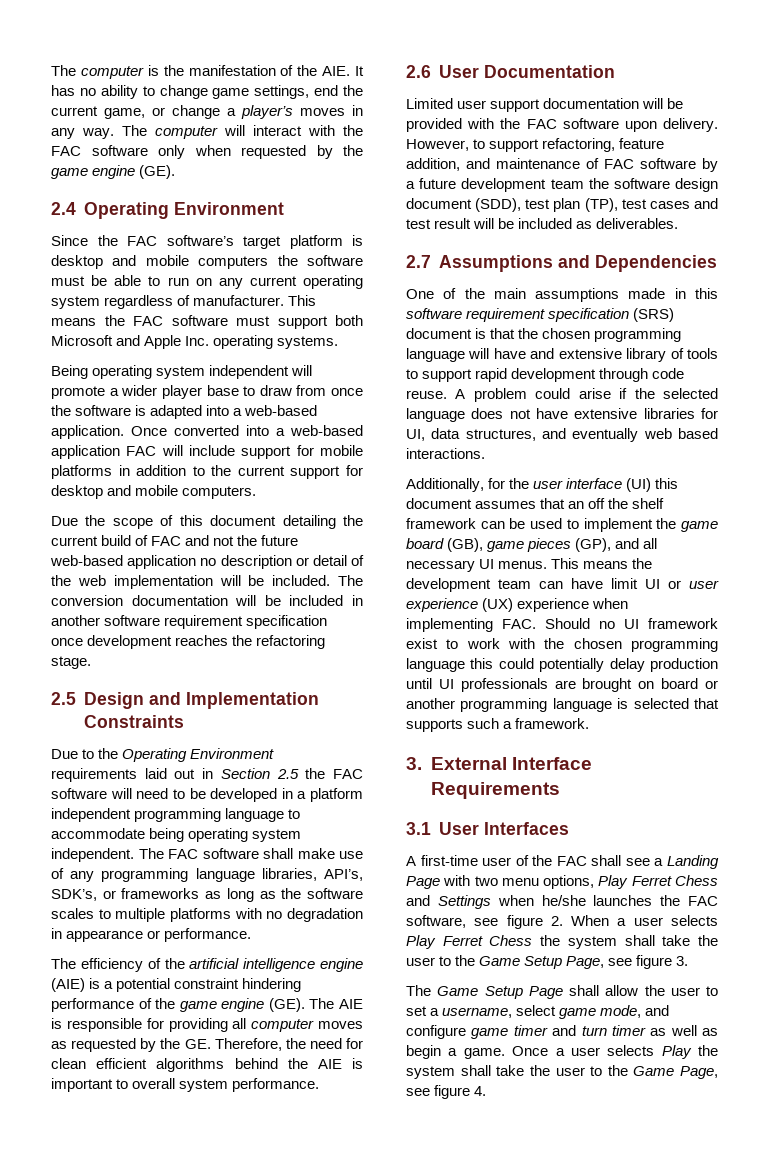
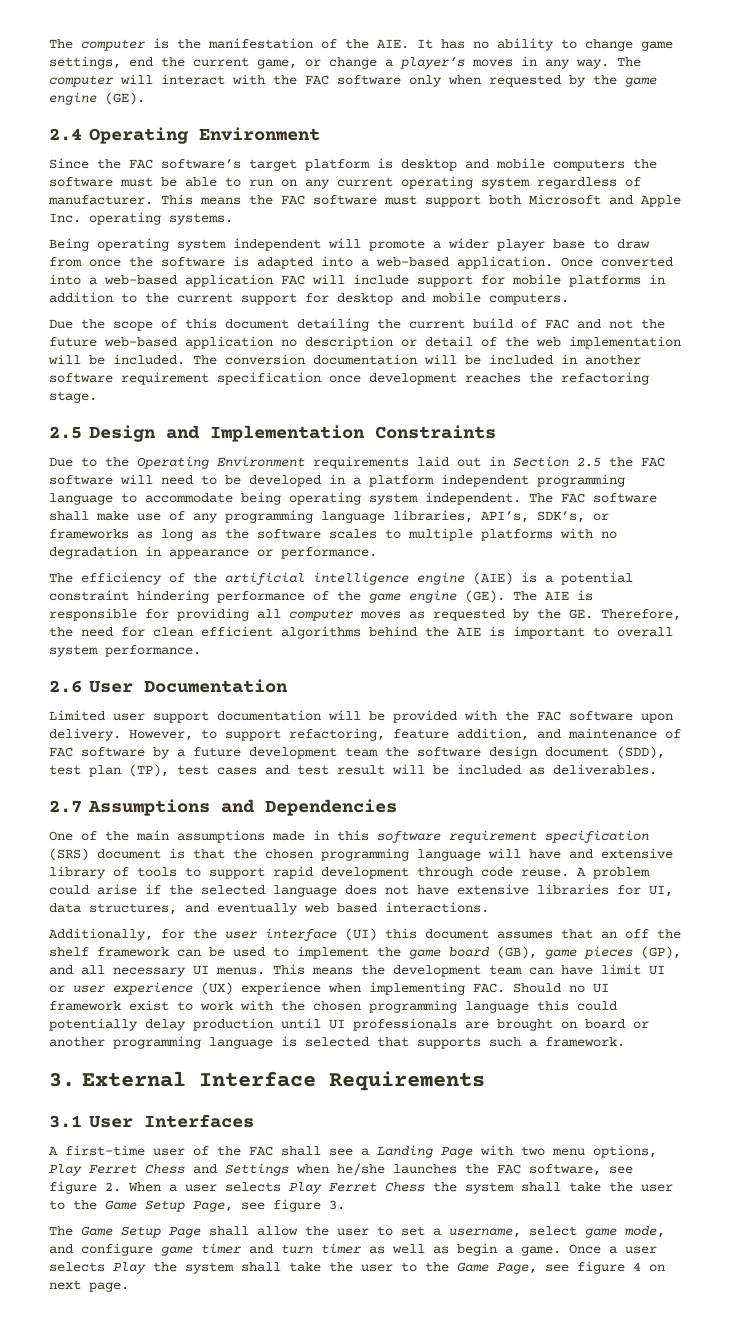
- Once a user selects Play the system shall take the user to the Game Page, see figure 4.
+ Once a user selects Play the system shall take the user to the Game Page, see figure 4 on next page.

